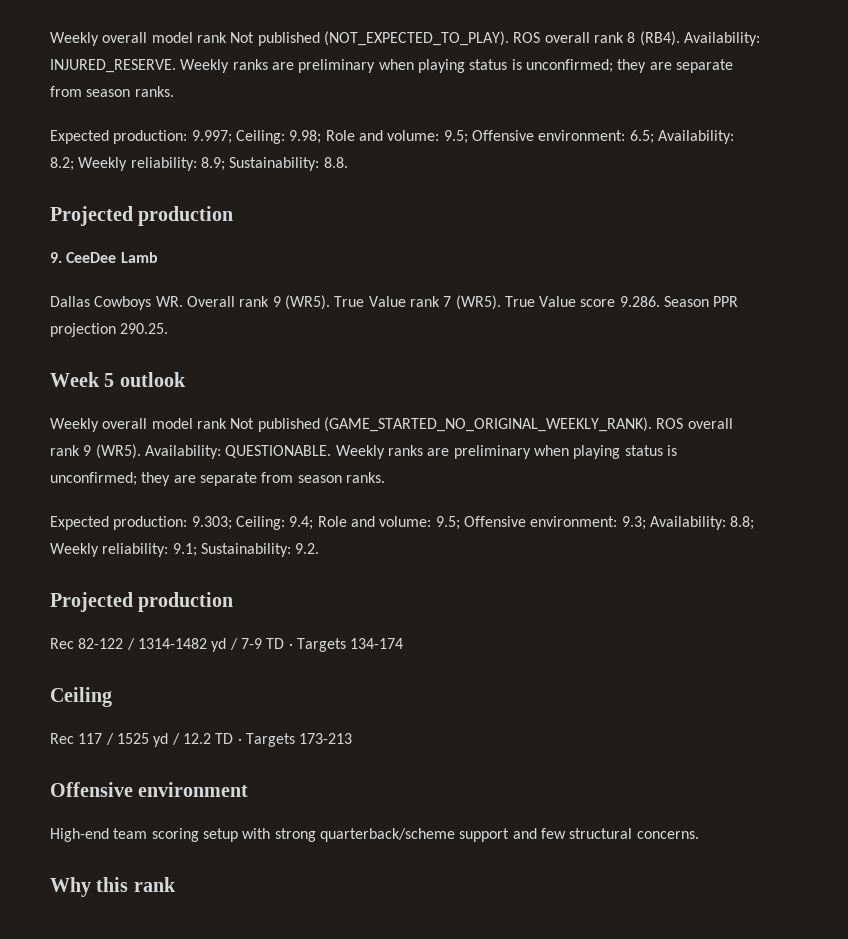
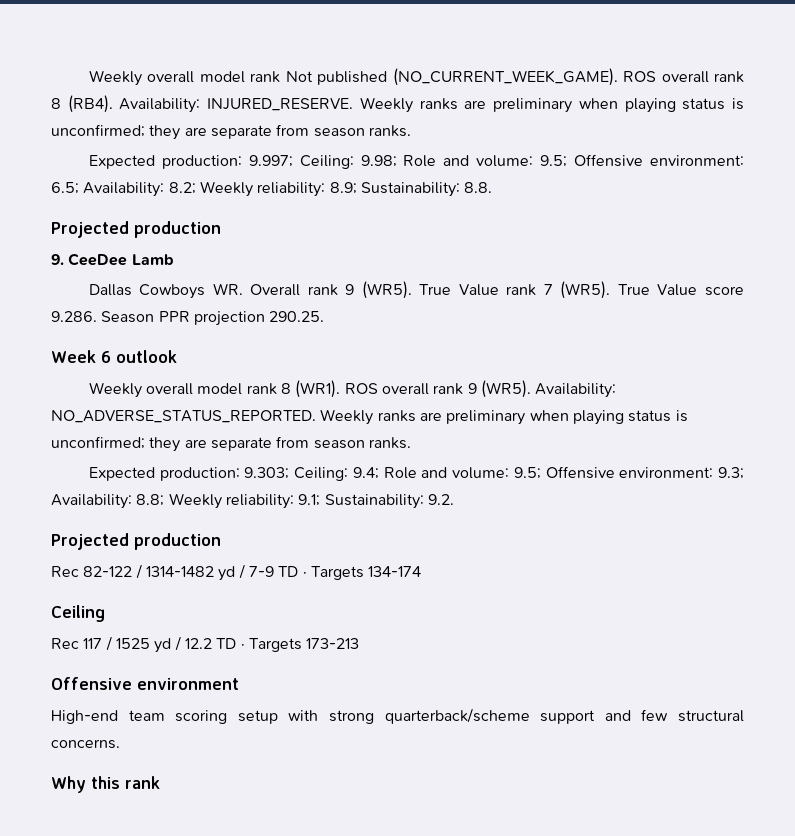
- Weekly overall model rank Not published (NOT_EXPECTED_TO_PLAY).
+ Weekly overall model rank Not published (NO_CURRENT_WEEK_GAME).
- Week 5 outlook
+ Week 6 outlook
- Weekly overall model rank Not published (GAME_STARTED_NO_ORIGINAL_WEEKLY_RANK).
+ Weekly overall model rank 8 (WR1).
- Availability: QUESTIONABLE.
+ Availability: NO_ADVERSE_STATUS_REPORTED.

